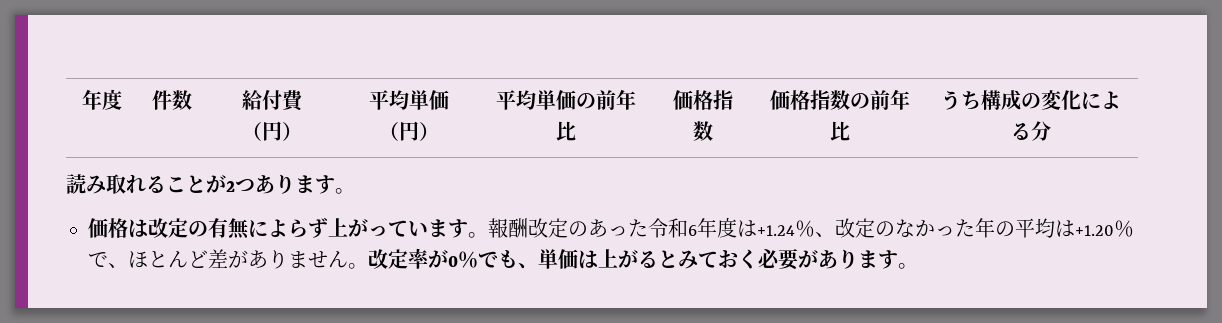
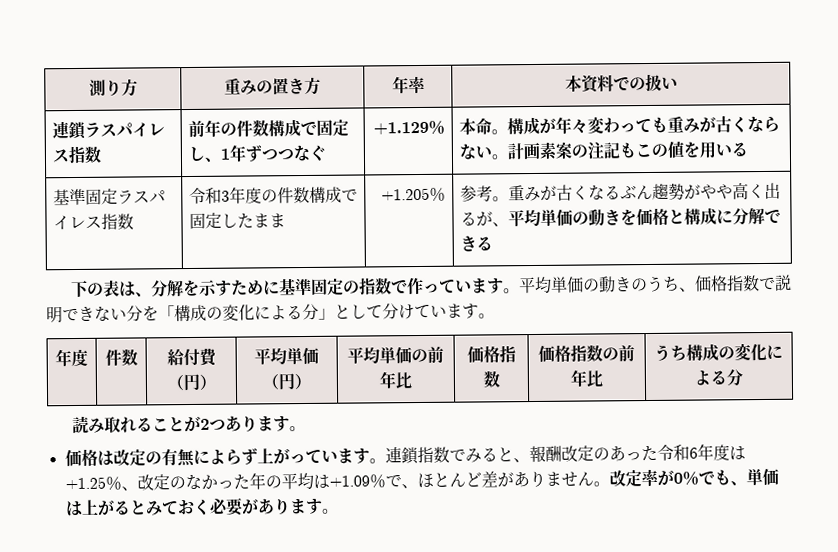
+ 測り方 | 重みの置き方 | 年率 | 本資料での扱い
+ 連鎖ラスパイレス指数 | 前年の件数構成で固定し、1年ずつつなぐ | +1.129％ | 本命。構成が年々変わっても重みが古くならない。計画素案の注記もこの値を用いる
+ 基準固定ラスパイレス指数 | 令和3年度の件数構成で固定したまま | +1.205％ | 参考。重みが古くなるぶん趨勢がやや高く出るが、平均単価の動きを価格と構成に分解できる
+ 下の表は、分解を示すために基準固定の指数で作っています。平均単価の動きのうち、価格指数で説明できない分を「構成の変化による分」として分けています。
- 報酬改定のあった令和6年度は+1.24％、改定のなかった年の平均は+1.20％で、ほとんど差がありません。
+ 連鎖指数でみると、報酬改定のあった令和6年度は+1.25％、改定のなかった年の平均は+1.09％で、ほとんど差がありません。

